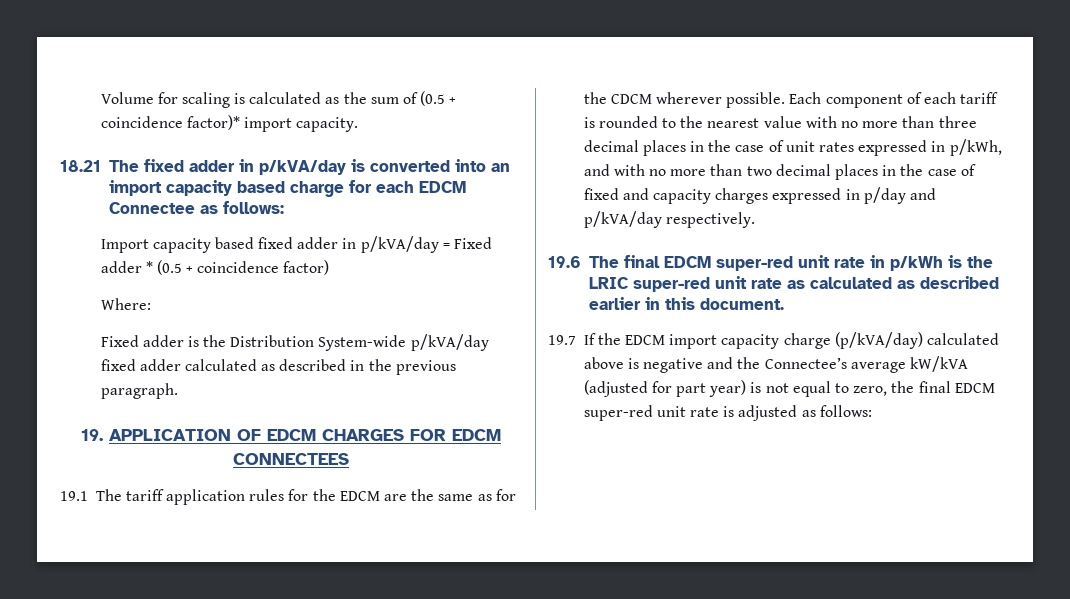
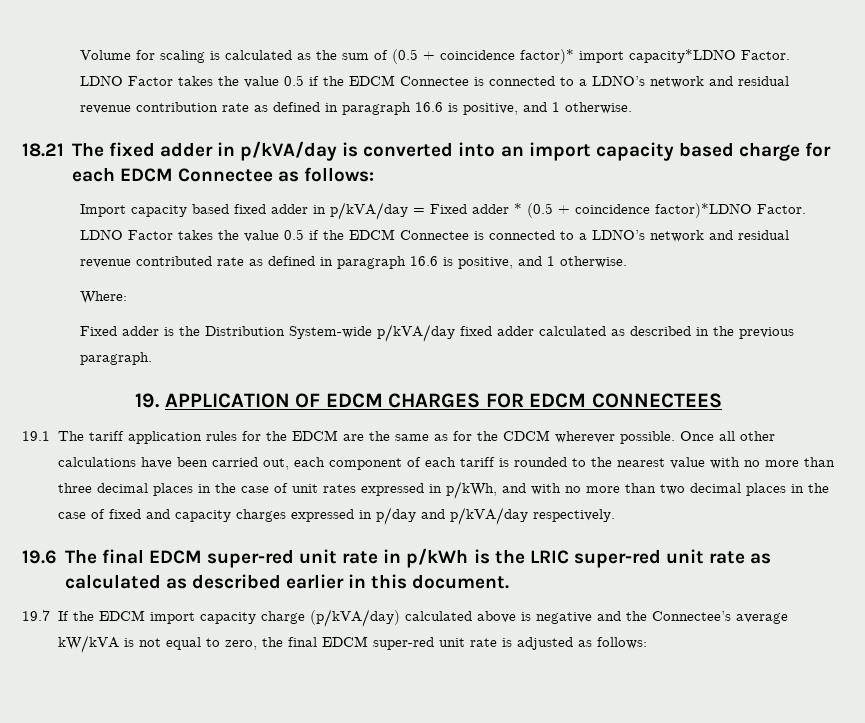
- Volume for scaling is calculated as the sum of (0.5 + coincidence factor)* import capacity.
+ Volume for scaling is calculated as the sum of (0.5 + coincidence factor)* import capacity*LDNO Factor. LDNO Factor takes the value 0.5 if the EDCM Connectee is connected to a LDNO’s network and residual revenue contribution rate as defined in paragraph 16.6 is positive, and 1 otherwise.
- Import capacity based fixed adder in p/kVA/day = Fixed adder * (0.5 + coincidence factor)
+ Import capacity based fixed adder in p/kVA/day = Fixed adder * (0.5 + coincidence factor)*LDNO Factor. LDNO Factor takes the value 0.5 if the EDCM Connectee is connected to a LDNO’s network and residual revenue contributed rate as defined in paragraph 16.6 is positive, and 1 otherwise.
- Each component of each tariff is rounded to the nearest value with no more than three decimal places in the case of unit rates expressed in p/kWh, and with no more than two decimal places in the case of fixed and capacity charges expressed in p/day and p/kVA/day respectively.
+ Once all other calculations have been carried out, each component of each tariff is rounded to the nearest value with no more than three decimal places in the case of unit rates expressed in p/kWh, and with no more than two decimal places in the case of fixed and capacity charges expressed in p/day and p/kVA/day respectively.
- 19.7 If the EDCM import capacity charge (p/kVA/day) calculated above is negative and the Connectee’s average kW/kVA (adjusted for part year) is not equal to zero, the final EDCM super-red unit rate is adjusted as follows:
+ 19.7 If the EDCM import capacity charge (p/kVA/day) calculated above is negative and the Connectee’s average kW/kVA is not equal to zero, the final EDCM super-red unit rate is adjusted as follows:

